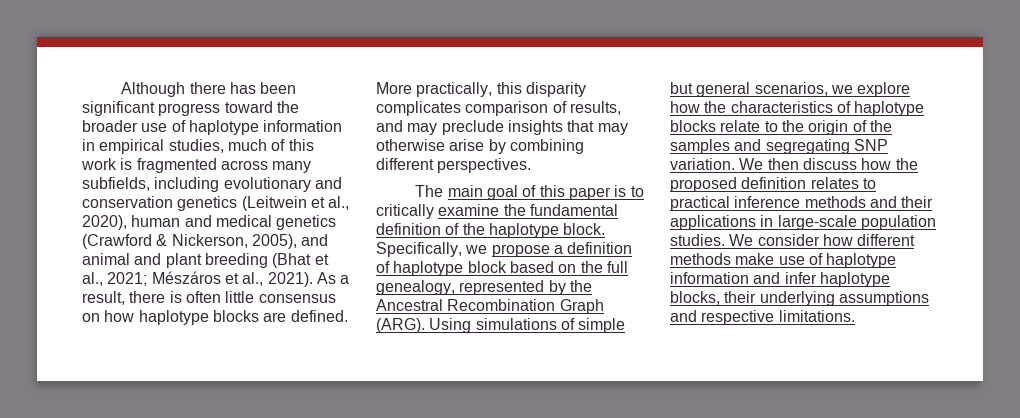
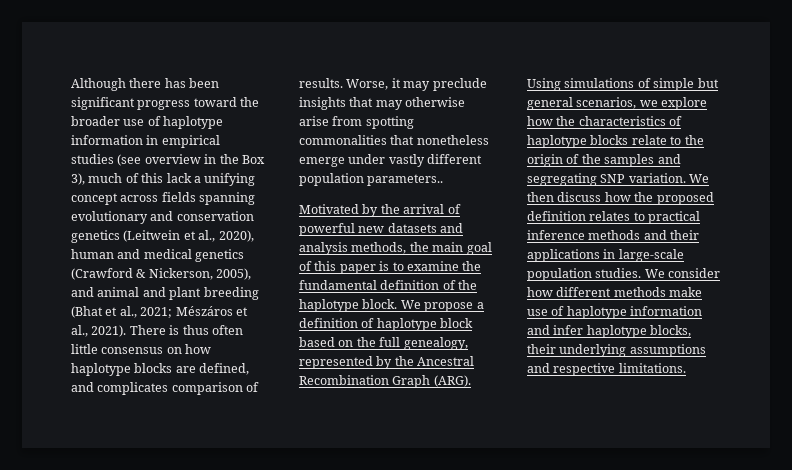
- Although there has been significant progress toward the broader use of haplotype information in empirical studies, much of this work is fragmented across many subfields, including evolutionary and conservation genetics (Leitwein et al., 2020), human and medical genetics (Crawford & Nickerson, 2005), and animal and plant breeding (Bhat et al., 2021; Mészáros et al., 2021).
+ Although there has been significant progress toward the broader use of haplotype information in empirical studies (see overview in the Box 3), much of this lack a unifying concept across fields spanning evolutionary and conservation genetics (Leitwein et al., 2020), human and medical genetics (Crawford & Nickerson, 2005), and animal and plant breeding (Bhat et al., 2021; Mészáros et al., 2021).
- As a result, there is often little consensus on how haplotype blocks are defined. More practically, this disparity complicates comparison of results, and may preclude insights that may otherwise arise by combining different perspectives.
- The main goal of this paper is to critically examine the fundamental definition of the haplotype block.
+ There is thus often little consensus on how haplotype blocks are defined, and complicates comparison of results. Worse, it may preclude insights that may otherwise arise from spotting commonalities that nonetheless emerge under vastly different population parameters..
+ Motivated by the arrival of powerful new datasets and analysis methods, the main goal of this paper is to examine the fundamental definition of the haplotype block.
- Specifically, we propose a definition of haplotype block based on the full genealogy, represented by the Ancestral Recombination Graph (ARG).
+ We propose a definition of haplotype block based on the full genealogy, represented by the Ancestral Recombination Graph (ARG).

